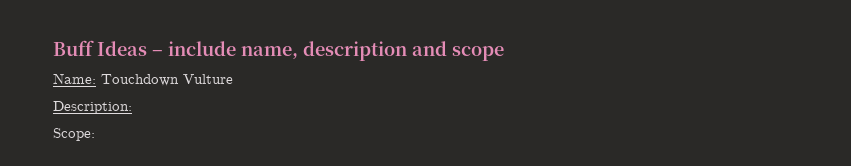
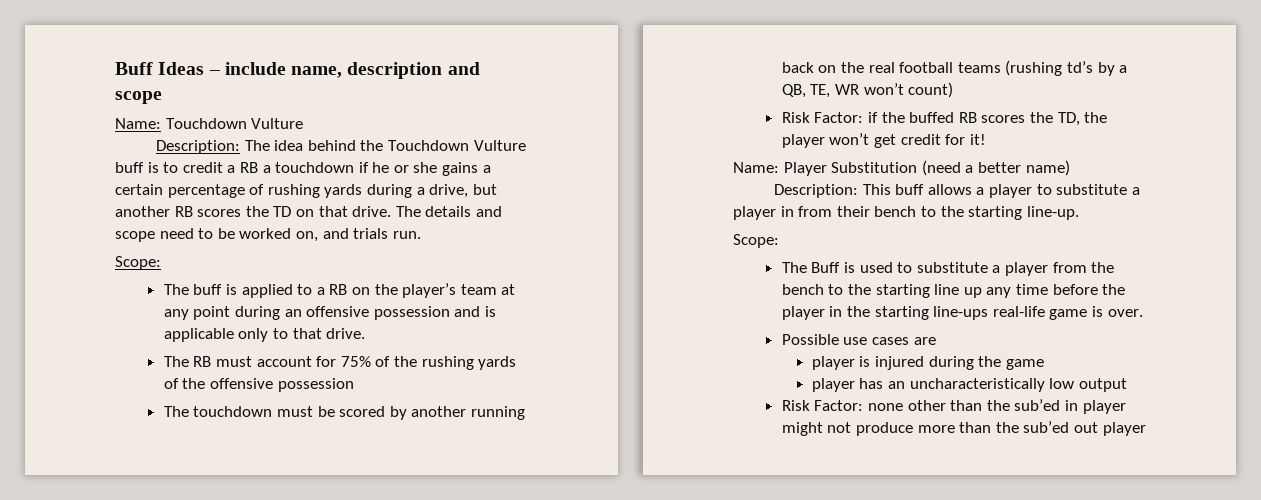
- Description:
+ Description: The idea behind the Touchdown Vulture buff is to credit a RB a touchdown if he or she gains a certain percentage of rushing yards during a drive, but another RB scores the TD on that drive. The details and scope need to be worked on, and trials run.
  Scope:
+ The buff is applied to a RB on the player’s team at any point during an offensive possession and is applicable only to that drive.
+ The RB must account for 75% of the rushing yards of the offensive possession
+ The touchdown must be scored by another running back on the real football teams (rushing td’s by a QB, TE, WR won’t count)
+ Risk Factor: if the buffed RB scores the TD, the player won’t get credit for it!
+ Name: Player Substitution (need a better name)
+ Description: This buff allows a player to substitute a player in from their bench to the starting line-up.
+ Scope:
+ The Buff is used to substitute a player from the bench to the starting line up any time before the player in the starting line-ups real-life game is over.
+ Possible use cases are
+ player is injured during the game
+ player has an uncharacteristically low output
+ Risk Factor: none other than the sub’ed in player might not produce more than the sub’ed out player

